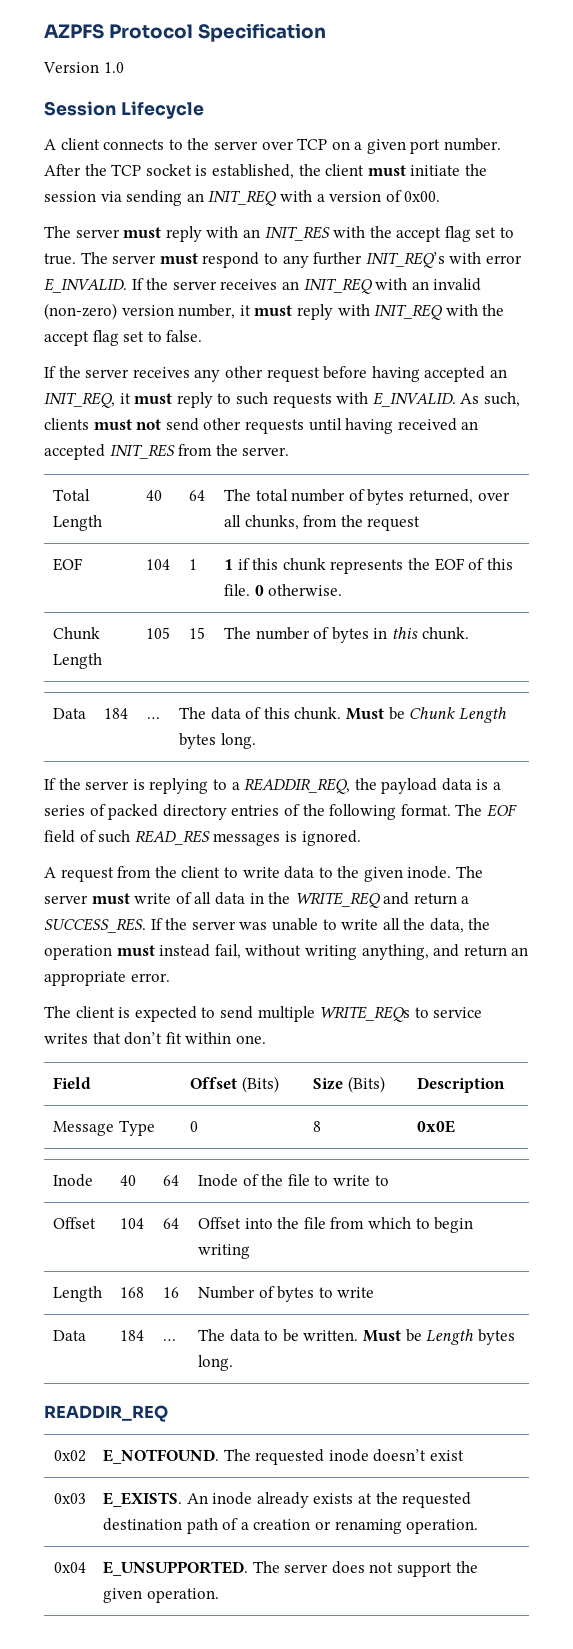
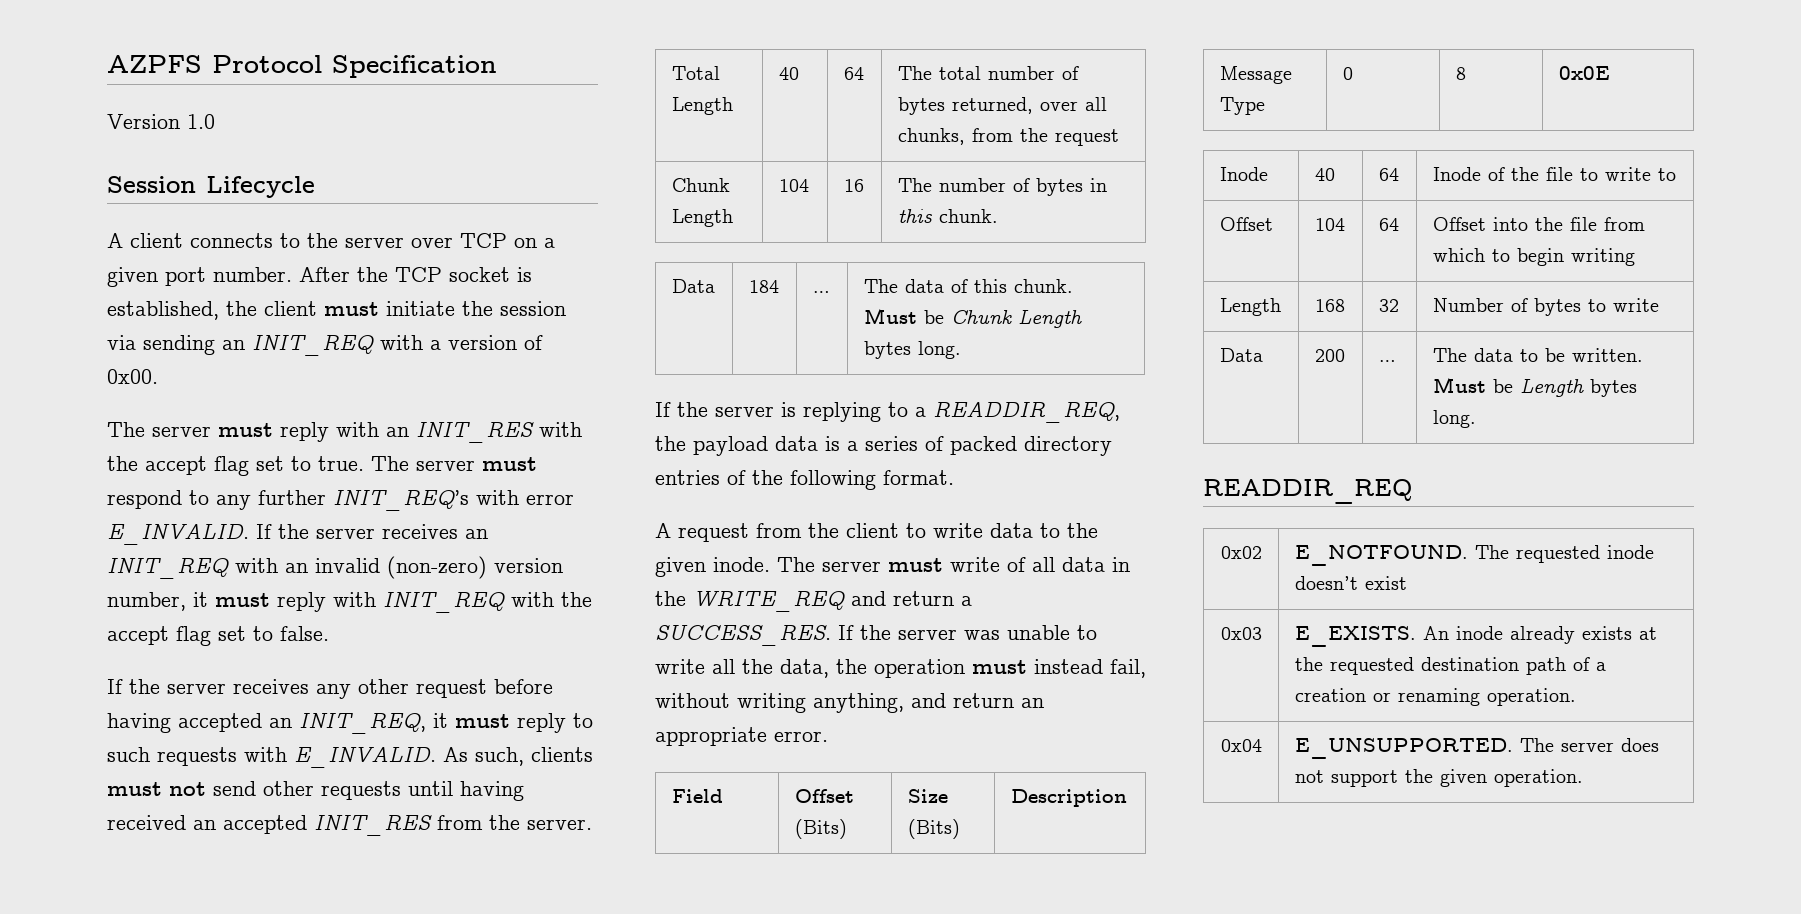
- EOF | 104 | 1 | 1 if this chunk represents the EOF of this file. 0 otherwise.
- Chunk Length | 105 | 15 | The number of bytes in this chunk.
+ Chunk Length | 104 | 16 | The number of bytes in this chunk.
- The EOF field of such READ_RES messages is ignored.
- The client is expected to send multiple WRITE_REQs to service writes that don’t fit within one.
- Length | 168 | 16 | Number of bytes to write
+ Length | 168 | 32 | Number of bytes to write
- Data | 184 | … | The data to be written. Must be Length bytes long.
+ Data | 200 | … | The data to be written. Must be Length bytes long.

